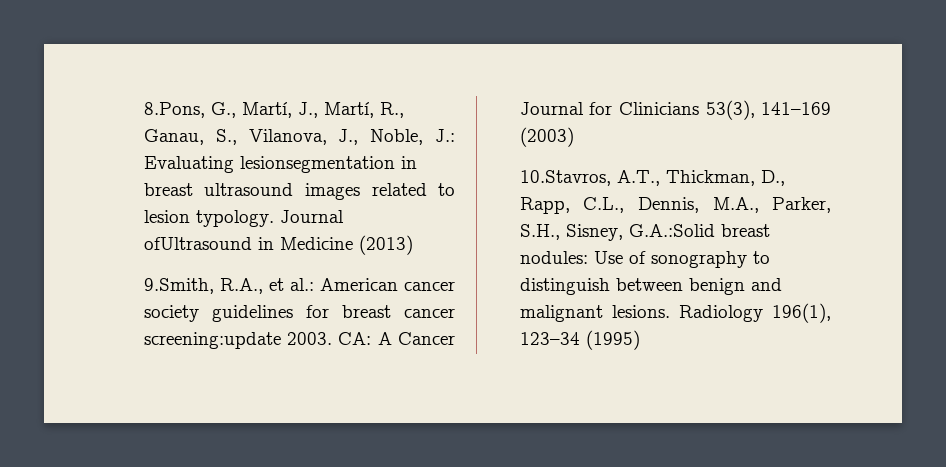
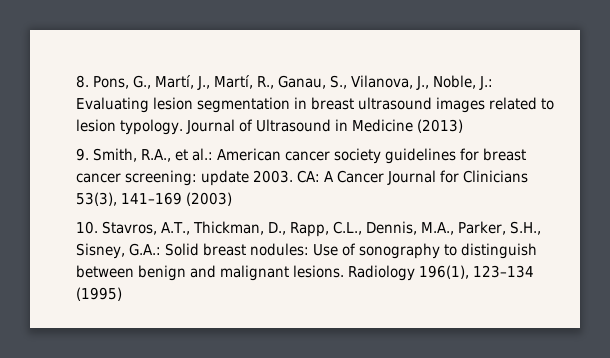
- 8.Pons, G., Martí, J., Martí, R., Ganau, S., Vilanova, J., Noble, J.: Evaluating lesionsegmentation in breast ultrasound images related to lesion typology.
+ 8. Pons, G., Martí, J., Martí, R., Ganau, S., Vilanova, J., Noble, J.: Evaluating lesion segmentation in breast ultrasound images related to lesion typology.
- Journal ofUltrasound in Medicine (2013)
+ Journal of Ultrasound in Medicine (2013)
- 9.Smith, R.A., et al.: American cancer society guidelines for breast cancer screening:update 2003.
+ 9. Smith, R.A., et al.: American cancer society guidelines for breast cancer screening: update 2003.
- 10.Stavros, A.T., Thickman, D., Rapp, C.L., Dennis, M.A., Parker, S.H., Sisney, G.A.:Solid breast nodules: Use of sonography to distinguish between benign and malignant lesions.
+ 10. Stavros, A.T., Thickman, D., Rapp, C.L., Dennis, M.A., Parker, S.H., Sisney, G.A.: Solid breast nodules: Use of sonography to distinguish between benign and malignant lesions.
- Radiology 196(1), 123–34 (1995)
+ Radiology 196(1), 123–134 (1995)

